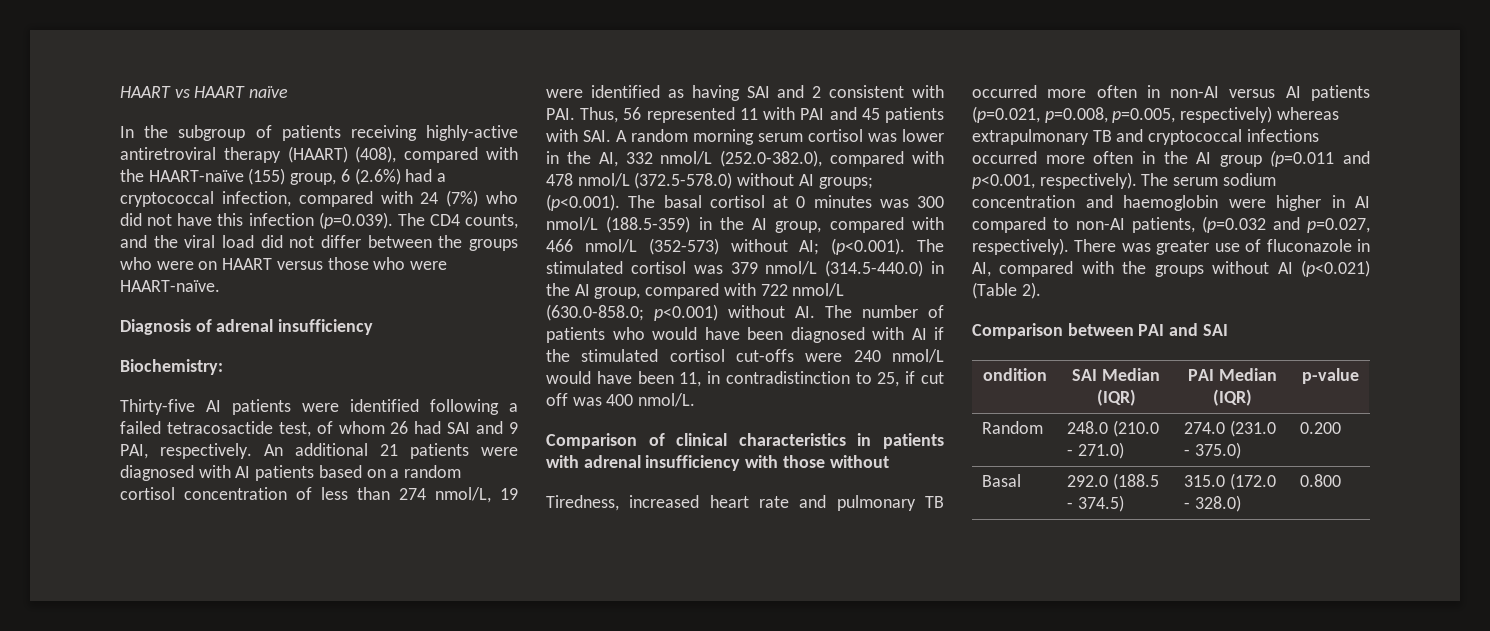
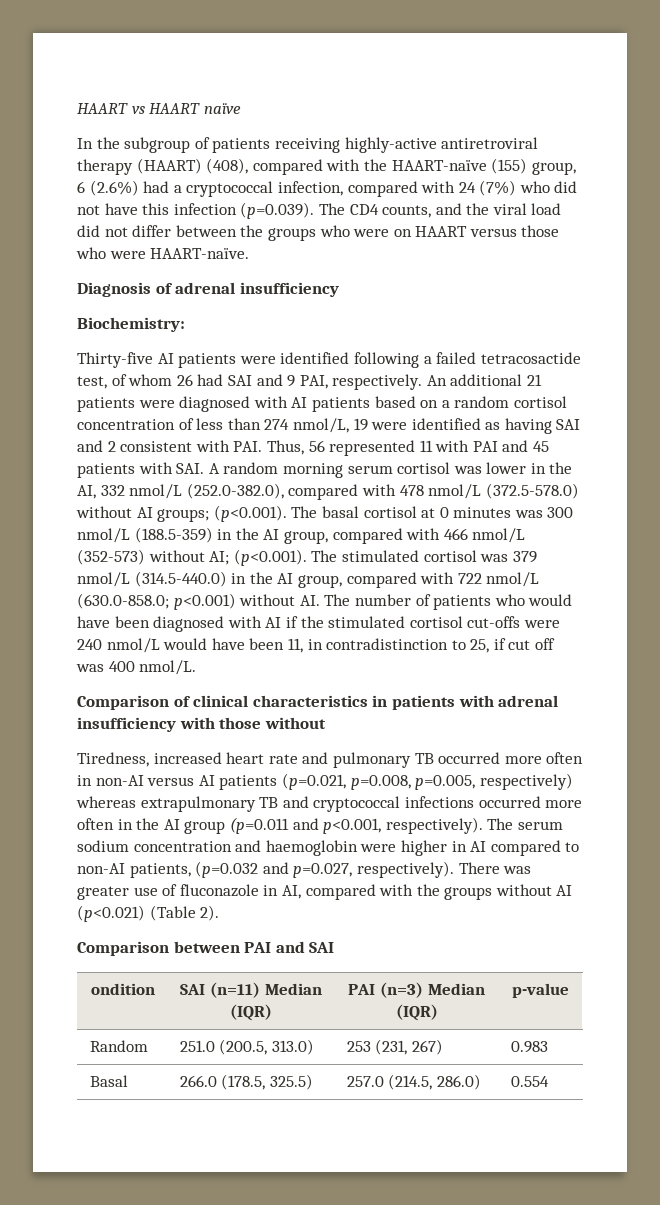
- ondition | SAI Median (IQR) | PAI Median (IQR) | p-value
+ ondition | SAI (n=11) Median (IQR) | PAI (n=3) Median (IQR) | p-value
- Random | 248.0 (210.0 - 271.0) | 274.0 (231.0 - 375.0) | 0.200
- Basal | 292.0 (188.5 - 374.5) | 315.0 (172.0 - 328.0) | 0.800
+ Random | 251.0 (200.5, 313.0) | 253 (231, 267) | 0.983
+ Basal | 266.0 (178.5, 325.5) | 257.0 (214.5, 286.0) | 0.554

